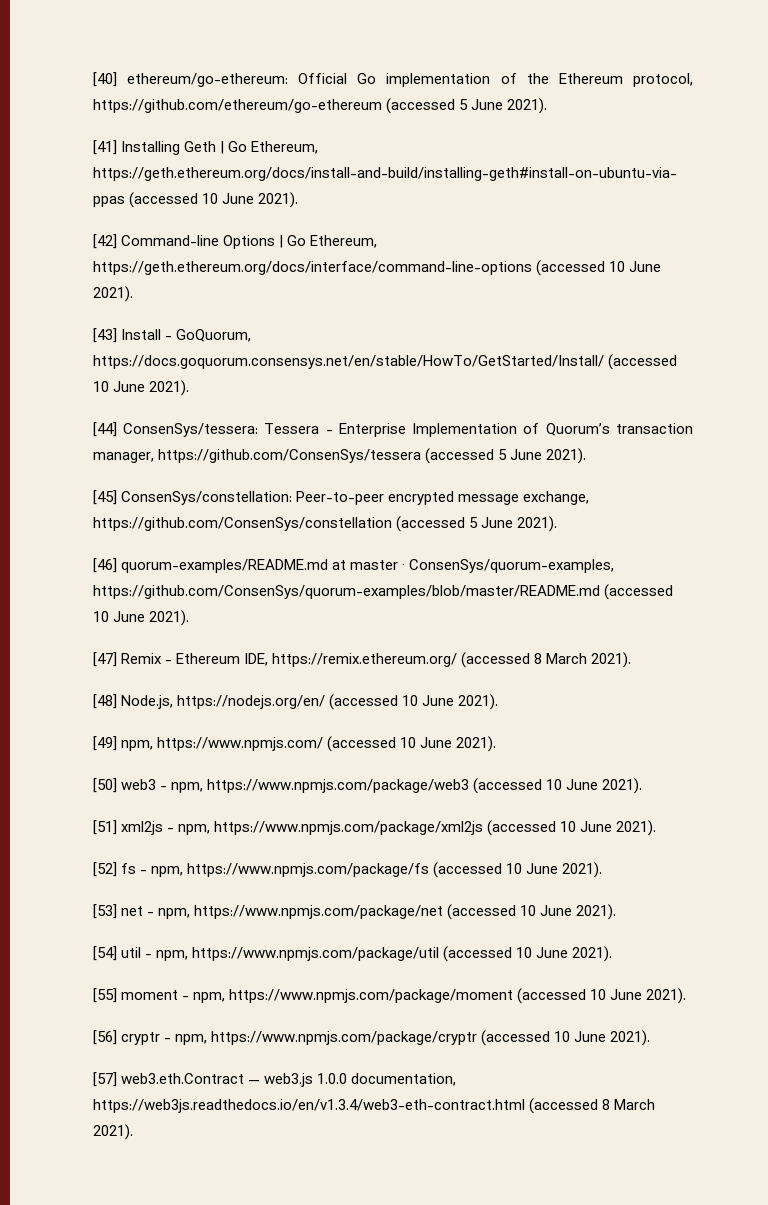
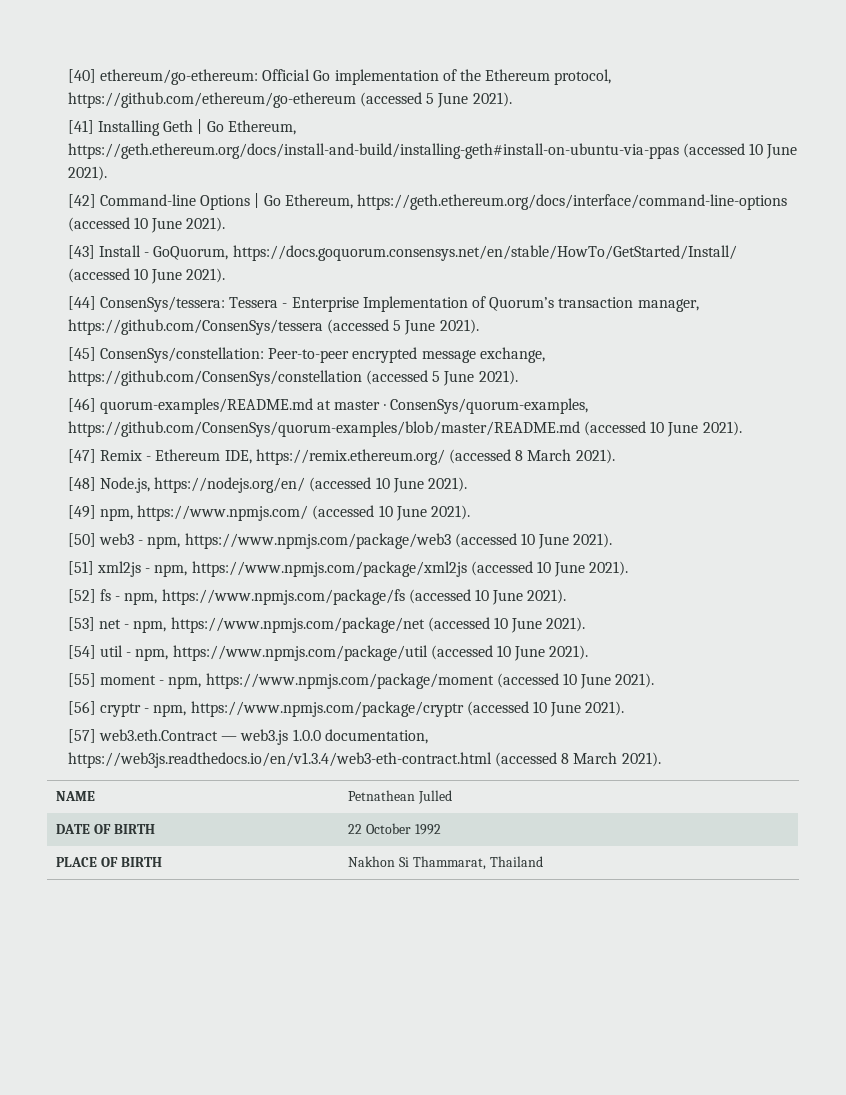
+ NAME | Petnathean Julled
+ DATE OF BIRTH | 22 October 1992
+ PLACE OF BIRTH | Nakhon Si Thammarat, Thailand

